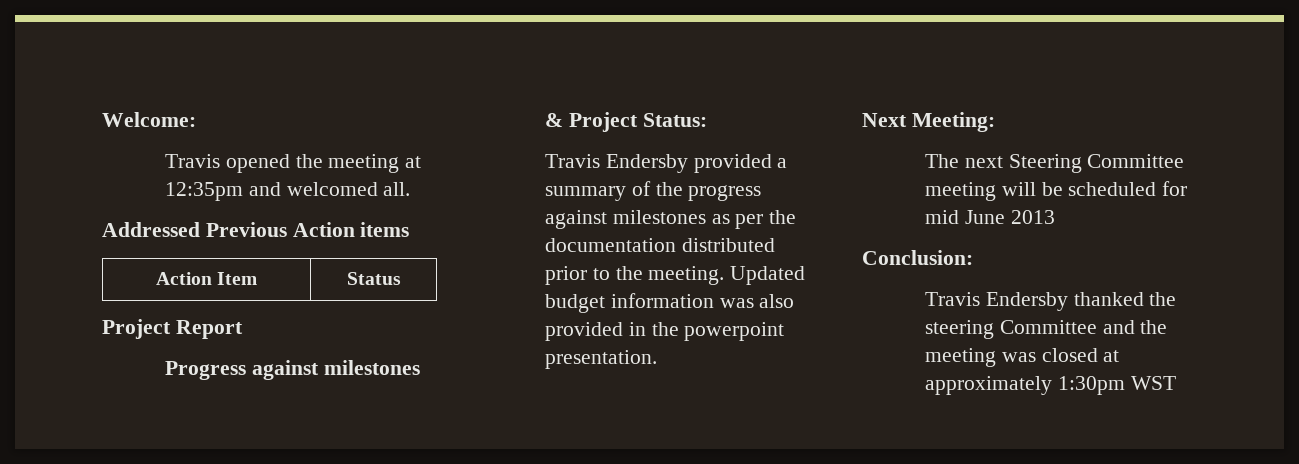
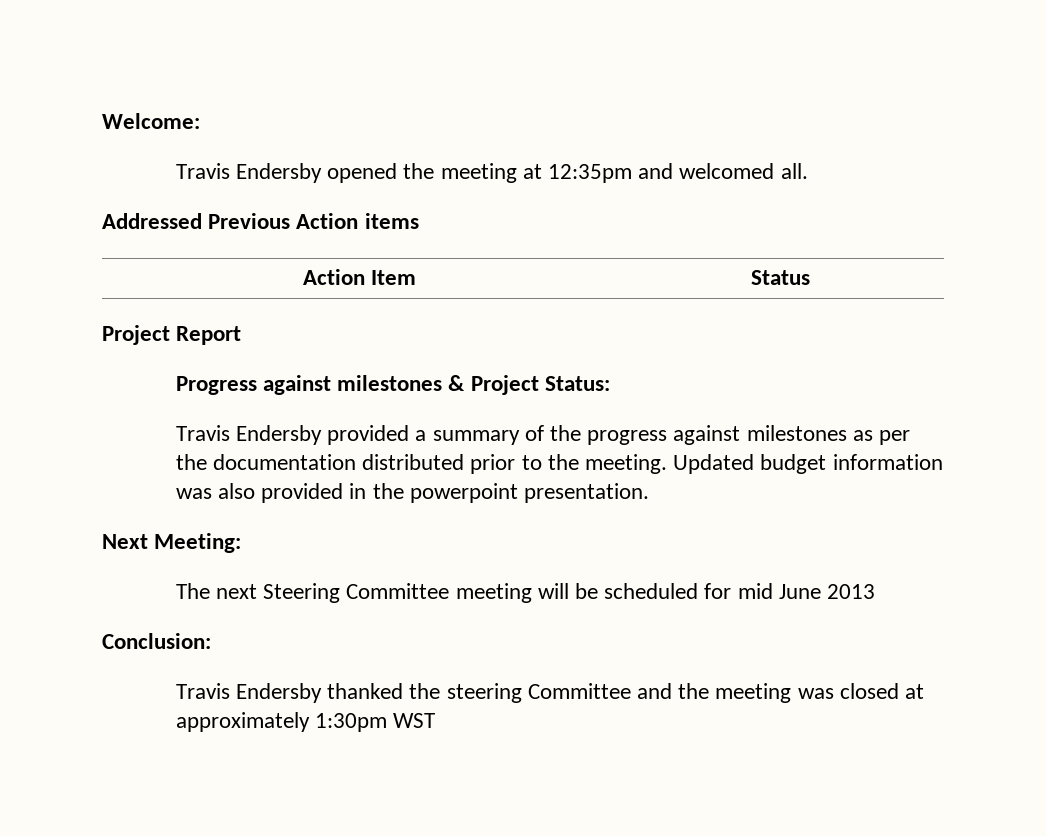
- Travis opened the meeting at 12:35pm and welcomed all.
+ Travis Endersby opened the meeting at 12:35pm and welcomed all.

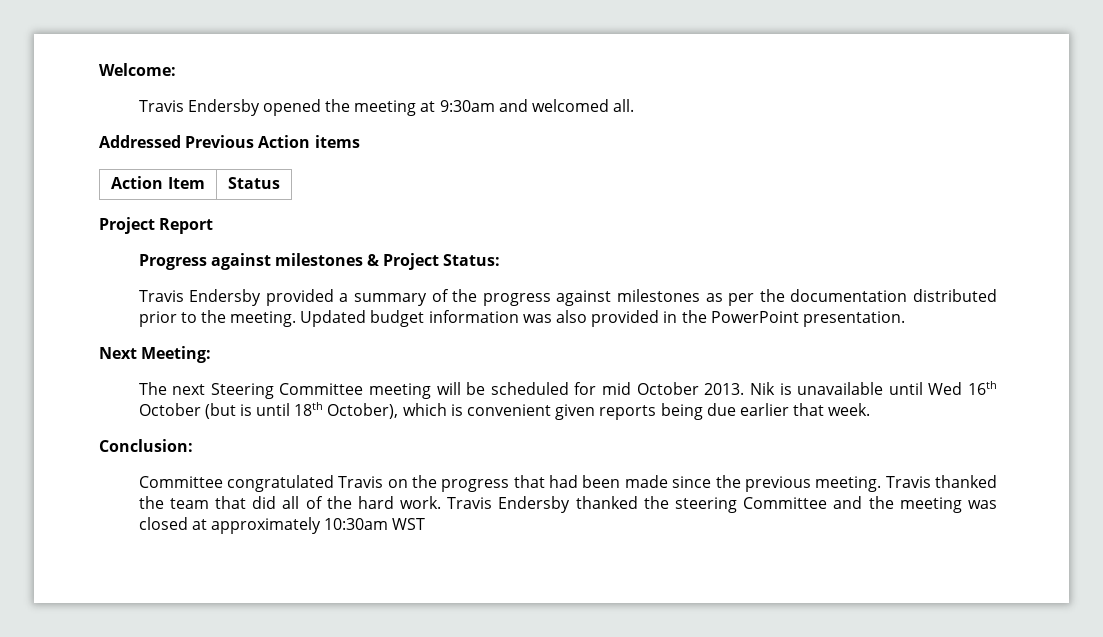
- Travis Endersby opened the meeting at 12:35pm and welcomed all.
+ Travis Endersby opened the meeting at 9:30am and welcomed all.
- Updated budget information was also provided in the powerpoint presentation.
+ Updated budget information was also provided in the PowerPoint presentation.
- The next Steering Committee meeting will be scheduled for mid June 2013
+ The next Steering Committee meeting will be scheduled for mid October 2013. Nik is unavailable until Wed 16th October (but is until 18th October), which is convenient given reports being due earlier that week.
  Conclusion:
- Travis Endersby thanked the steering Committee and the meeting was closed at approximately 1:30pm WST
+ Committee congratulated Travis on the progress that had been made since the previous meeting. Travis thanked the team that did all of the hard work. Travis Endersby thanked the steering Committee and the meeting was closed at approximately 10:30am WST

